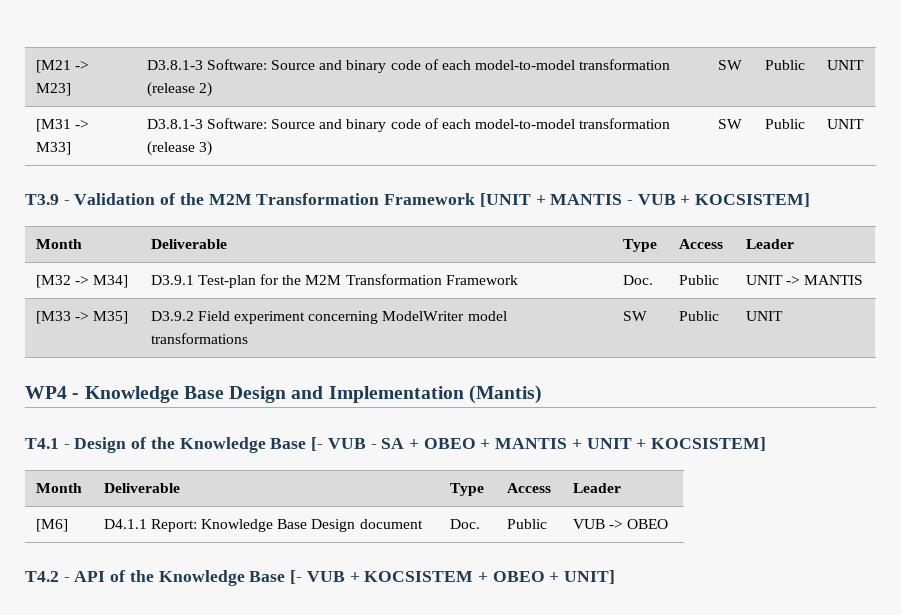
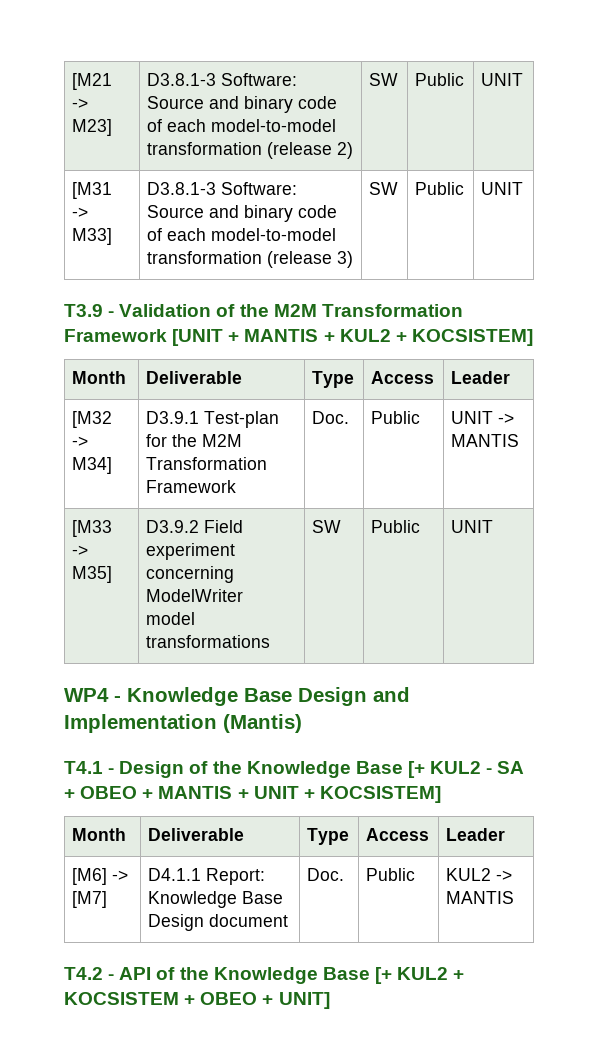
- T3.9 - Validation of the M2M Transformation Framework [UNIT + MANTIS - VUB + KOCSISTEM]
+ T3.9 - Validation of the M2M Transformation Framework [UNIT + MANTIS + KUL2 + KOCSISTEM]
- T4.1 - Design of the Knowledge Base [- VUB - SA + OBEO + MANTIS + UNIT + KOCSISTEM]
+ T4.1 - Design of the Knowledge Base [+ KUL2 - SA + OBEO + MANTIS + UNIT + KOCSISTEM]
- [M6] | D4.1.1 Report: Knowledge Base Design document | Doc. | Public | VUB -> OBEO
+ [M6] -> [M7] | D4.1.1 Report: Knowledge Base Design document | Doc. | Public | KUL2 -> MANTIS
- T4.2 - API of the Knowledge Base [- VUB + KOCSISTEM + OBEO + UNIT]
+ T4.2 - API of the Knowledge Base [+ KUL2 + KOCSISTEM + OBEO + UNIT]

